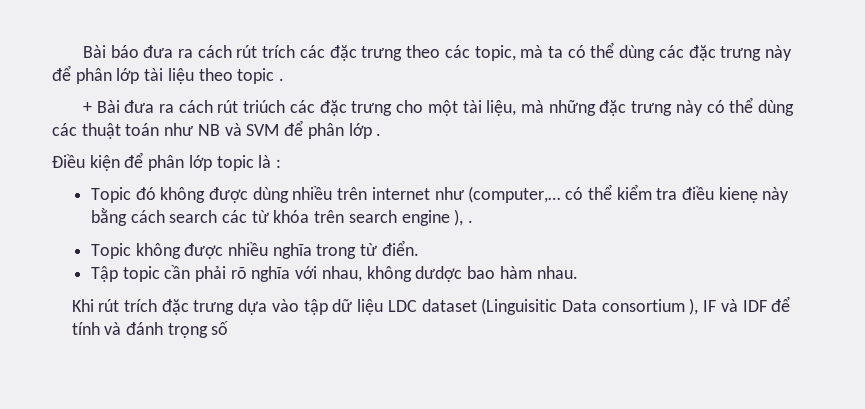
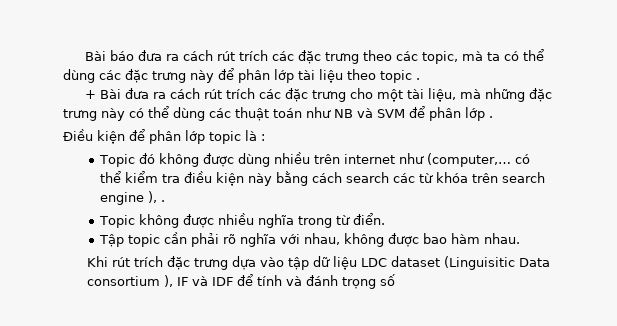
- + Bài đưa ra cách rút triúch các đặc trưng cho một tài liệu, mà những đặc trưng này có thể dùng các thuật toán như NB và SVM để phân lớp .
+ + Bài đưa ra cách rút trích các đặc trưng cho một tài liệu, mà những đặc trưng này có thể dùng các thuật toán như NB và SVM để phân lớp .
- Topic đó không được dùng nhiều trên internet như (computer,… có thể kiểm tra điều kienẹ này bằng cách search các từ khóa trên search engine ), .
+ Topic đó không được dùng nhiều trên internet như (computer,… có thể kiểm tra điều kiện này bằng cách search các từ khóa trên search engine ), .
- Tập topic cần phải rõ nghĩa với nhau, không dưdợc bao hàm nhau.
+ Tập topic cần phải rõ nghĩa với nhau, không được bao hàm nhau.

